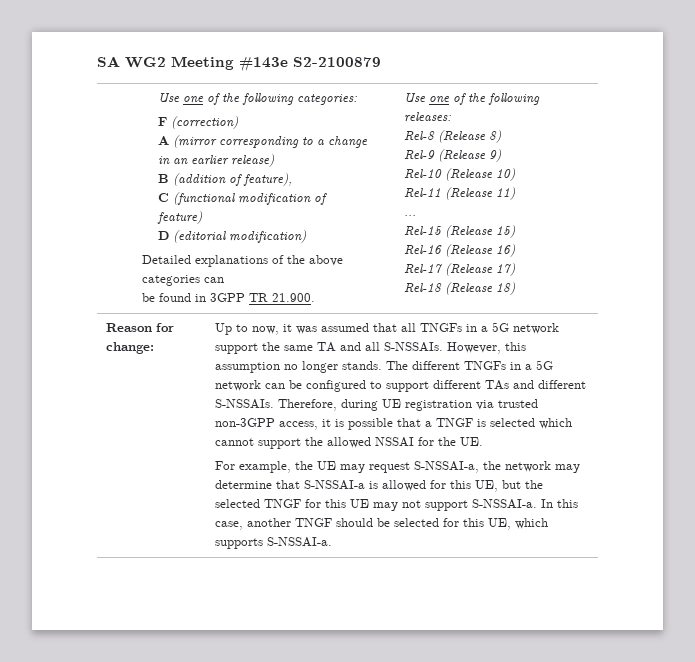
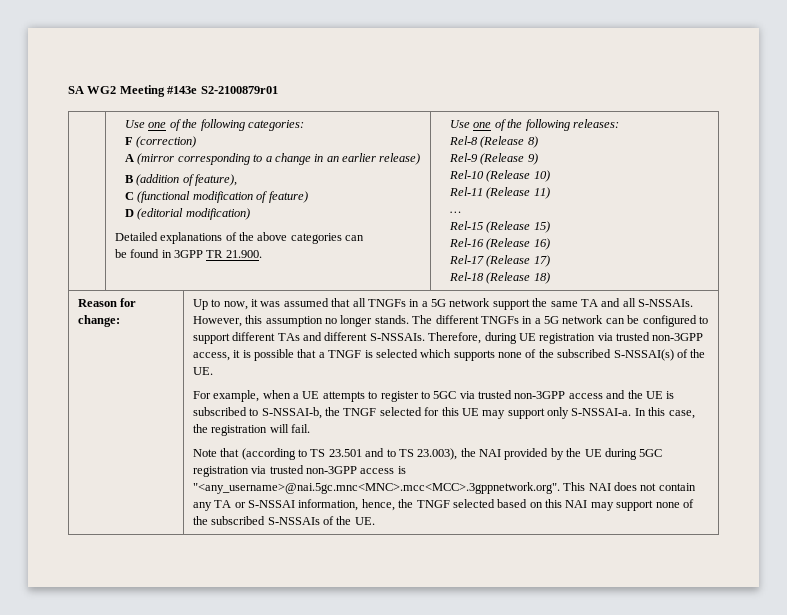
- SA WG2 Meeting #143e S2-2100879
+ SA WG2 Meeting #143e S2-2100879r01
- Therefore, during UE registration via trusted non-3GPP access, it is possible that a TNGF is selected which cannot support the allowed NSSAI for the UE.
- For example, the UE may request S-NSSAI-a, the network may determine that S-NSSAI-a is allowed for this UE, but the selected TNGF for this UE may not support S-NSSAI-a.
+ Therefore, during UE registration via trusted non-3GPP access, it is possible that a TNGF is selected which supports none of the subscribed S-NSSAI(s) of the UE.
+ For example, when a UE attempts to register to 5GC via trusted non-3GPP access and the UE is subscribed to S-NSSAI-b, the TNGF selected for this UE may support only S-NSSAI-a.
- In this case, another TNGF should be selected for this UE, which supports S-NSSAI-a.
+ In this case, the registration will fail.
+ Note that (according to TS 23.501 and to TS 23.003), the NAI provided by the UE during 5GC registration via trusted non-3GPP access is "<any_username>@nai.5gc.mnc<MNC>.mcc<MCC>.3gppnetwork.org". This NAI does not contain any TA or S-NSSAI information, hence, the TNGF selected based on this NAI may support none of the subscribed S-NSSAIs of the UE.

